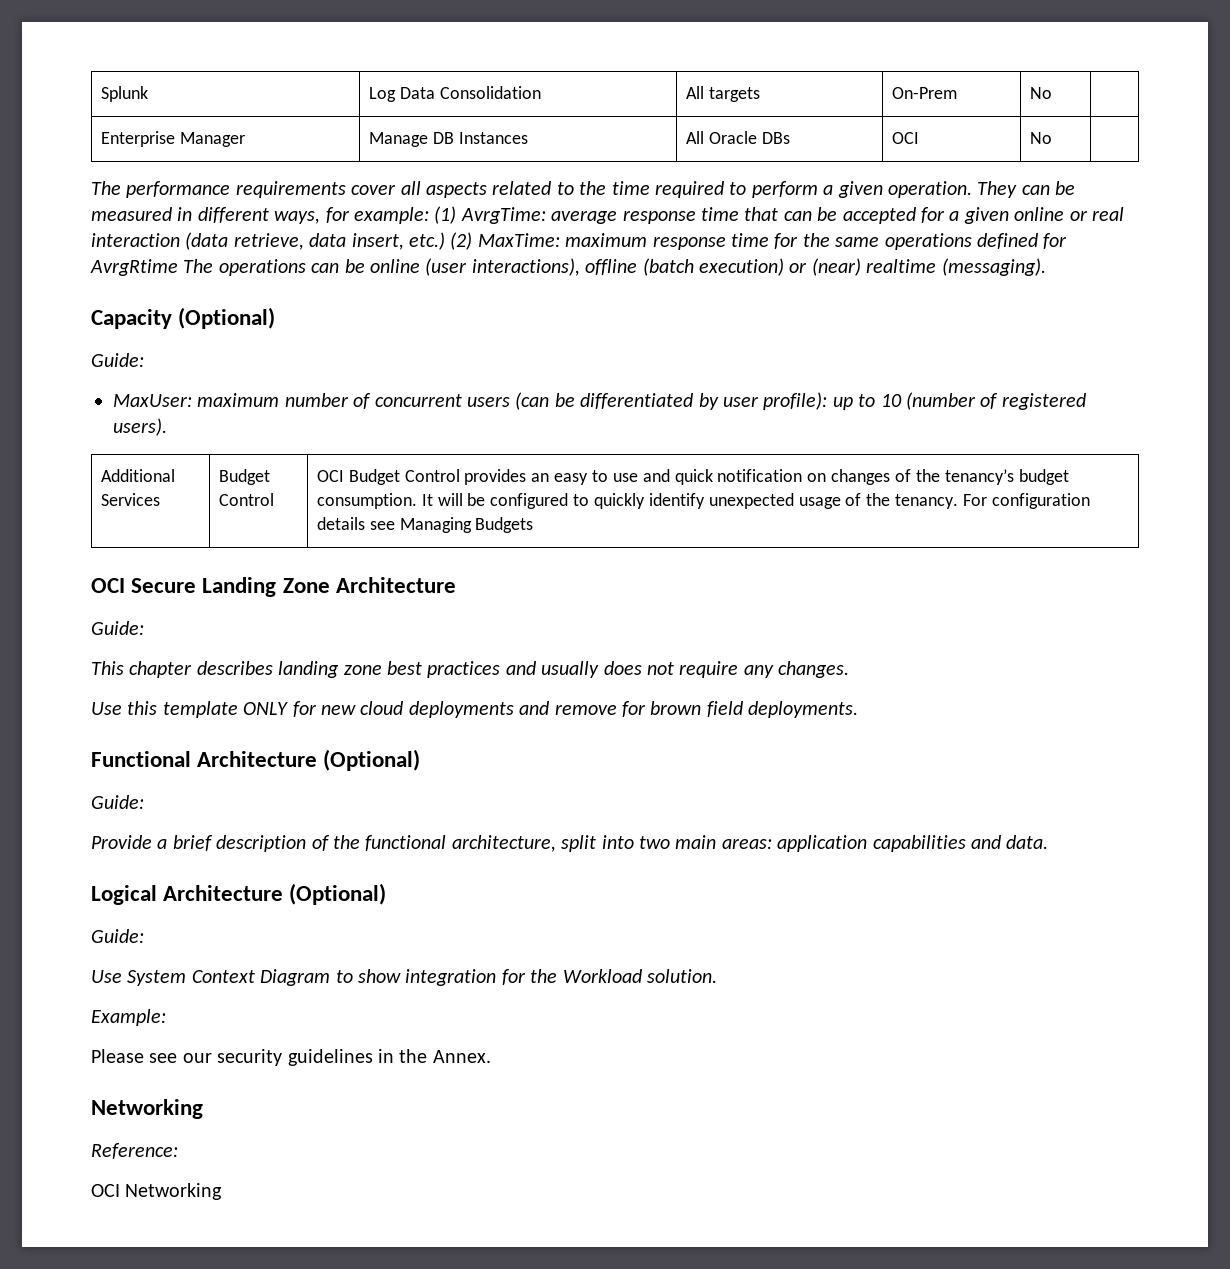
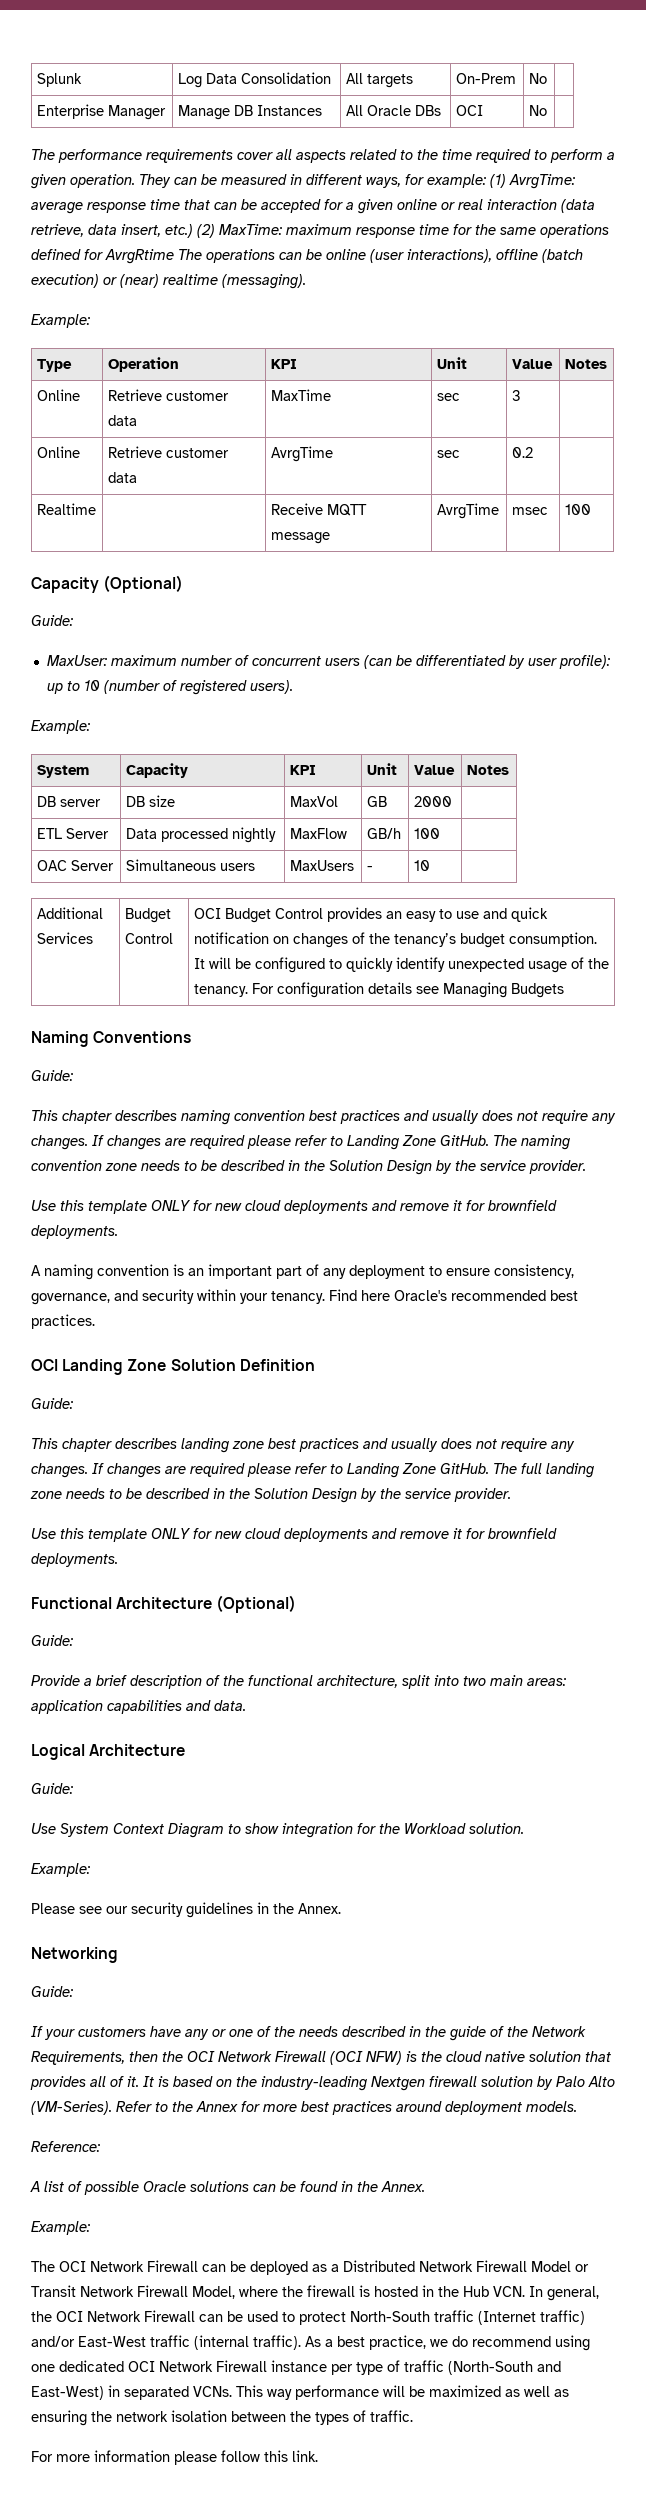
  They can be measured in different ways, for example: (1) AvrgTime: average response time that can be accepted for a given online or real interaction (data retrieve, data insert, etc.) (2) MaxTime: maximum response time for the same operations defined for AvrgRtime The operations can be online (user interactions), offline (batch execution) or (near) realtime (messaging).
+ Example:
+ Type | Operation | KPI | Unit | Value | Notes
+ Online | Retrieve customer data | MaxTime | sec | 3 |
+ Online | Retrieve customer data | AvrgTime | sec | 0.2 |
+ Realtime | | Receive MQTT message | AvrgTime | msec | 100
  MaxUser: maximum number of concurrent users (can be differentiated by user profile): up to 10 (number of registered users).
+ Example:
+ System | Capacity | KPI | Unit | Value | Notes
+ DB server | DB size | MaxVol | GB | 2000 |
+ ETL Server | Data processed nightly | MaxFlow | GB/h | 100 |
+ OAC Server | Simultaneous users | MaxUsers | - | 10 |
- OCI Secure Landing Zone Architecture
+ Naming Conventions
+ Guide:
+ This chapter describes naming convention best practices and usually does not require any changes. If changes are required please refer to Landing Zone GitHub. The naming convention zone needs to be described in the Solution Design by the service provider.
+ Use this template ONLY for new cloud deployments and remove it for brownfield deployments.
+ A naming convention is an important part of any deployment to ensure consistency, governance, and security within your tenancy. Find here Oracle's recommended best practices.
+ OCI Landing Zone Solution Definition
- This chapter describes landing zone best practices and usually does not require any changes.
- Use this template ONLY for new cloud deployments and remove for brown field deployments.
+ This chapter describes landing zone best practices and usually does not require any changes. If changes are required please refer to Landing Zone GitHub. The full landing zone needs to be described in the Solution Design by the service provider.
+ Use this template ONLY for new cloud deployments and remove it for brownfield deployments.
- Logical Architecture (Optional)
+ Logical Architecture
  Please see our security guidelines in the Annex.
  Networking
+ Guide:
+ If your customers have any or one of the needs described in the guide of the Network Requirements, then the OCI Network Firewall (OCI NFW) is the cloud native solution that provides all of it. It is based on the industry-leading Nextgen firewall solution by Palo Alto (VM-Series). Refer to the Annex for more best practices around deployment models.
  Reference:
- OCI Networking
+ A list of possible Oracle solutions can be found in the Annex.
+ Example:
+ The OCI Network Firewall can be deployed as a Distributed Network Firewall Model or Transit Network Firewall Model, where the firewall is hosted in the Hub VCN. In general, the OCI Network Firewall can be used to protect North-South traffic (Internet traffic) and/or East-West traffic (internal traffic). As a best practice, we do recommend using one dedicated OCI Network Firewall instance per type of traffic (North-South and East-West) in separated VCNs. This way performance will be maximized as well as ensuring the network isolation between the types of traffic.
+ For more information please follow this link.

